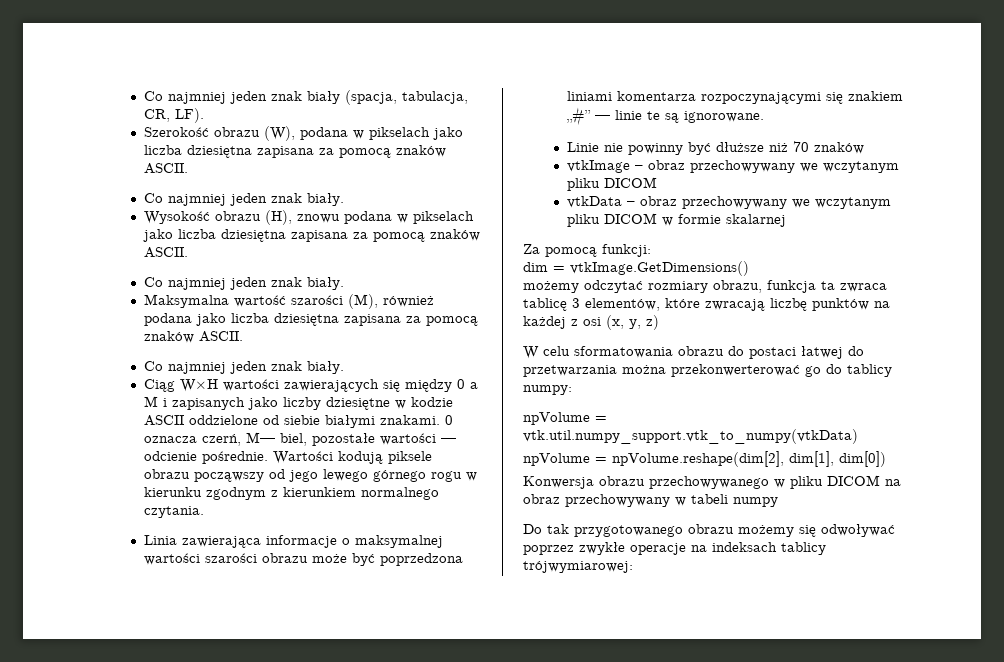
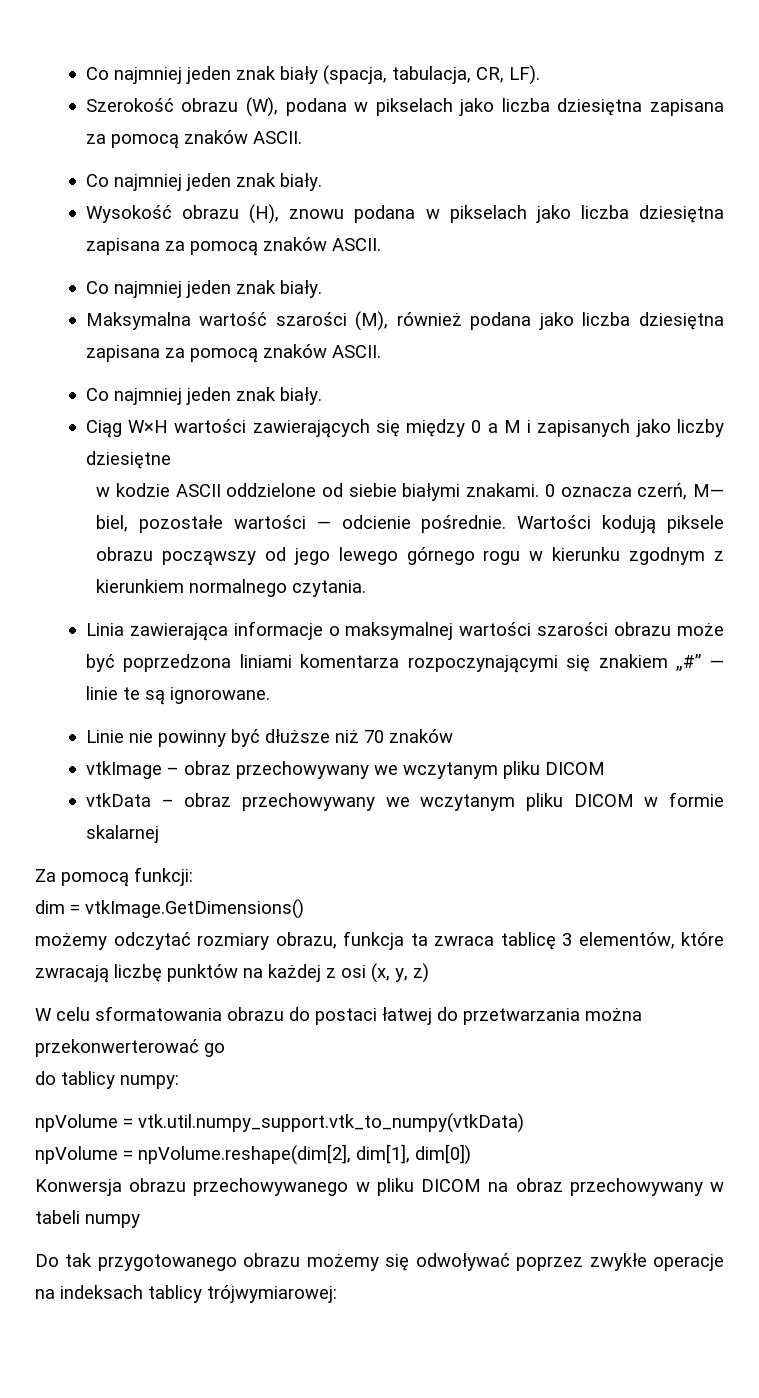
- Ciąg W×H wartości zawierających się między 0 a M i zapisanych jako liczby dziesiętne w kodzie ASCII oddzielone od siebie białymi znakami.
+ Ciąg W×H wartości zawierających się między 0 a M i zapisanych jako liczby dziesiętne
+ w kodzie ASCII oddzielone od siebie białymi znakami.
- W celu sformatowania obrazu do postaci łatwej do przetwarzania można przekonwerterować go do tablicy numpy:
+ W celu sformatowania obrazu do postaci łatwej do przetwarzania można przekonwerterować go
+ do tablicy numpy:

